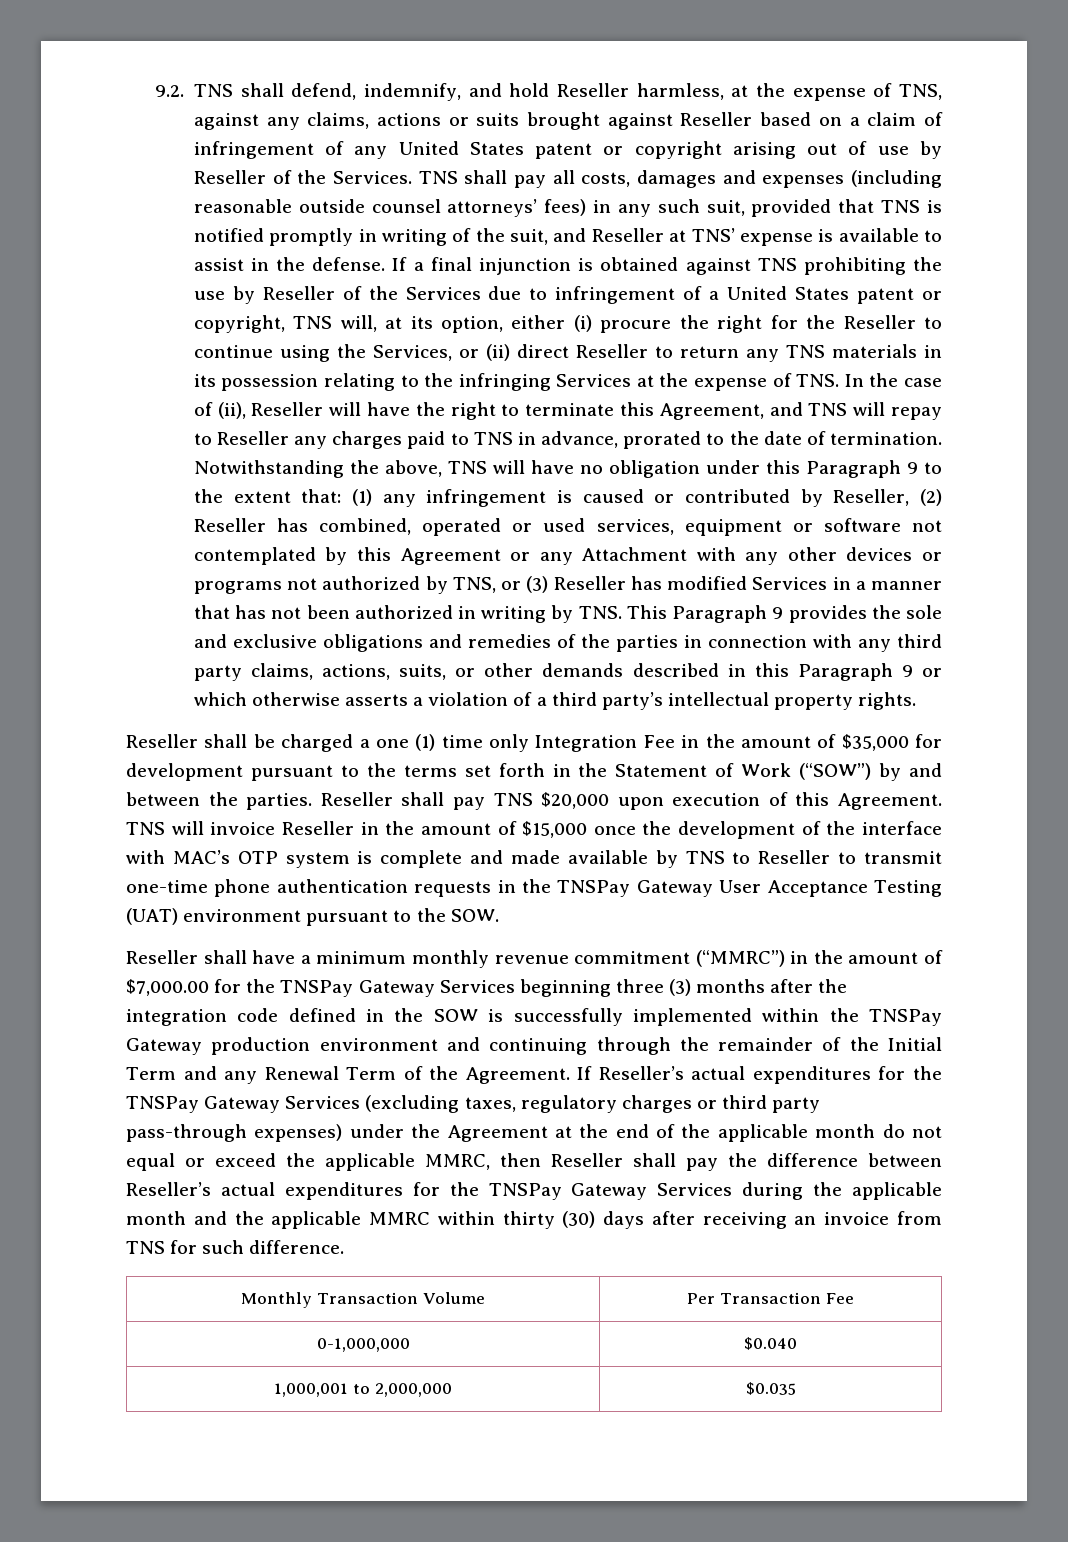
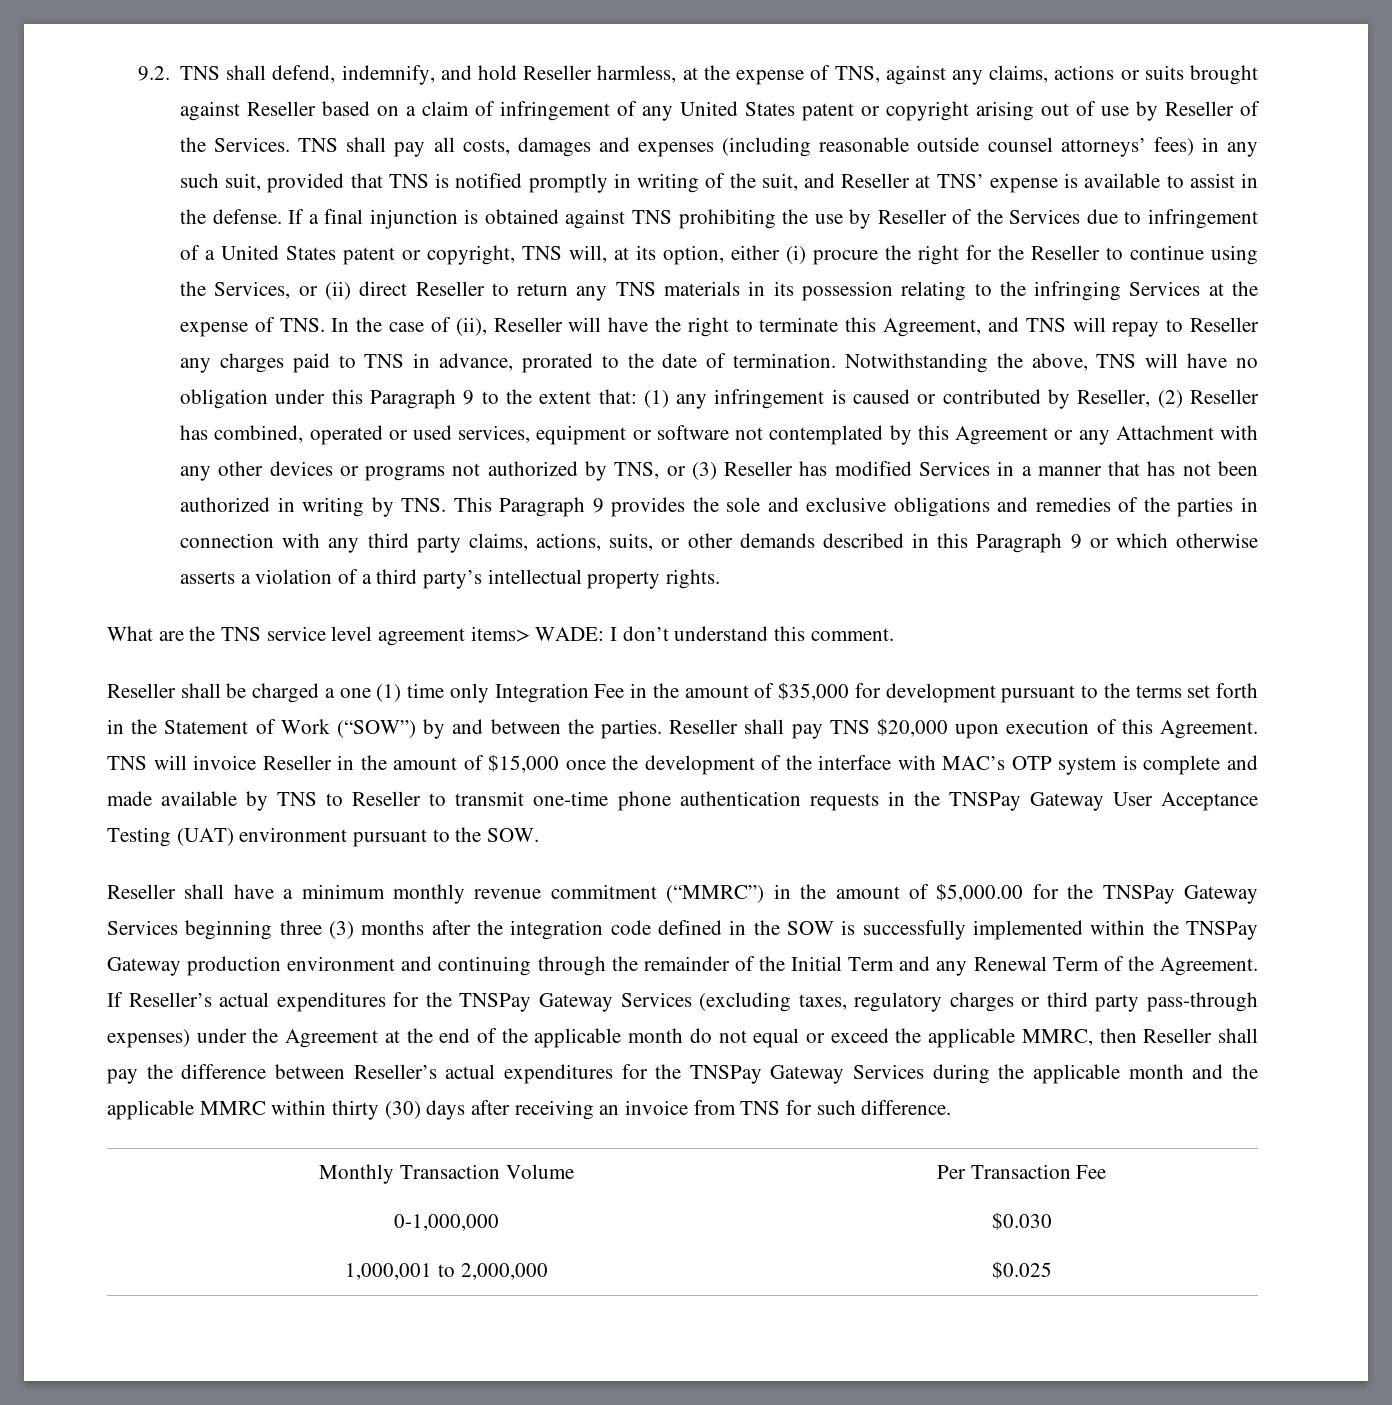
+ What are the TNS service level agreement items> WADE: I don’t understand this comment.
- Reseller shall have a minimum monthly revenue commitment (“MMRC”) in the amount of $7,000.00 for the TNSPay Gateway Services beginning three (3) months after the integration code defined in the SOW is successfully implemented within the TNSPay Gateway production environment and continuing through the remainder of the Initial Term and any Renewal Term of the Agreement.
+ Reseller shall have a minimum monthly revenue commitment (“MMRC”) in the amount of $5,000.00 for the TNSPay Gateway Services beginning three (3) months after the integration code defined in the SOW is successfully implemented within the TNSPay Gateway production environment and continuing through the remainder of the Initial Term and any Renewal Term of the Agreement.
- 0-1,000,000 | $0.040
+ 0-1,000,000 | $0.030
- 1,000,001 to 2,000,000 | $0.035
+ 1,000,001 to 2,000,000 | $0.025

